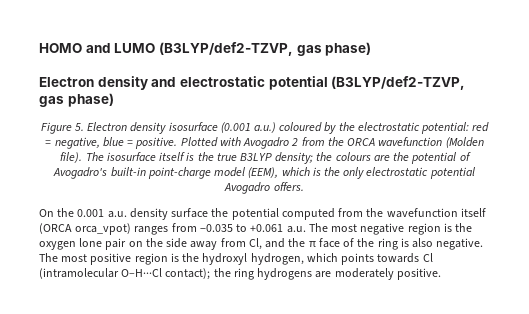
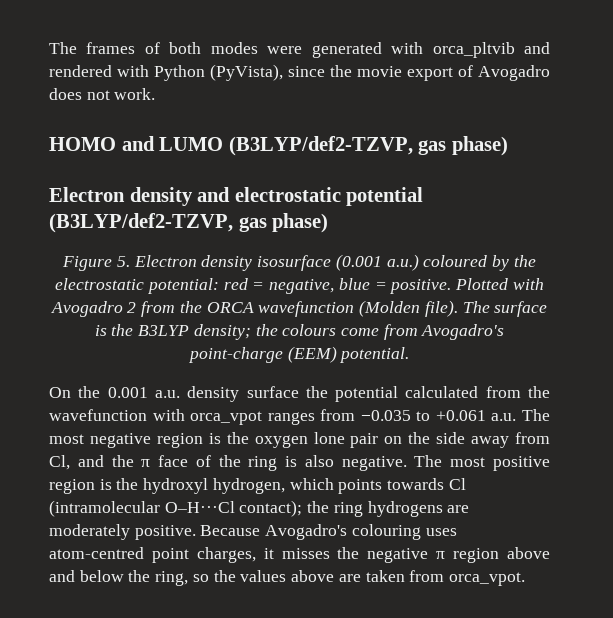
+ The frames of both modes were generated with orca_pltvib and rendered with Python (PyVista), since the movie export of Avogadro does not work.
- The isosurface itself is the true B3LYP density; the colours are the potential of Avogadro's built-in point-charge model (EEM), which is the only electrostatic potential Avogadro offers.
+ The surface is the B3LYP density; the colours come from Avogadro's point-charge (EEM) potential.
- On the 0.001 a.u. density surface the potential computed from the wavefunction itself (ORCA orca_vpot) ranges from −0.035 to +0.061 a.u. The most negative region is the oxygen lone pair on the side away from Cl, and the π face of the ring is also negative.
+ On the 0.001 a.u. density surface the potential calculated from the wavefunction with orca_vpot ranges from −0.035 to +0.061 a.u. The most negative region is the oxygen lone pair on the side away from Cl, and the π face of the ring is also negative.
+ Because Avogadro's colouring uses atom-centred point charges, it misses the negative π region above and below the ring, so the values above are taken from orca_vpot.

